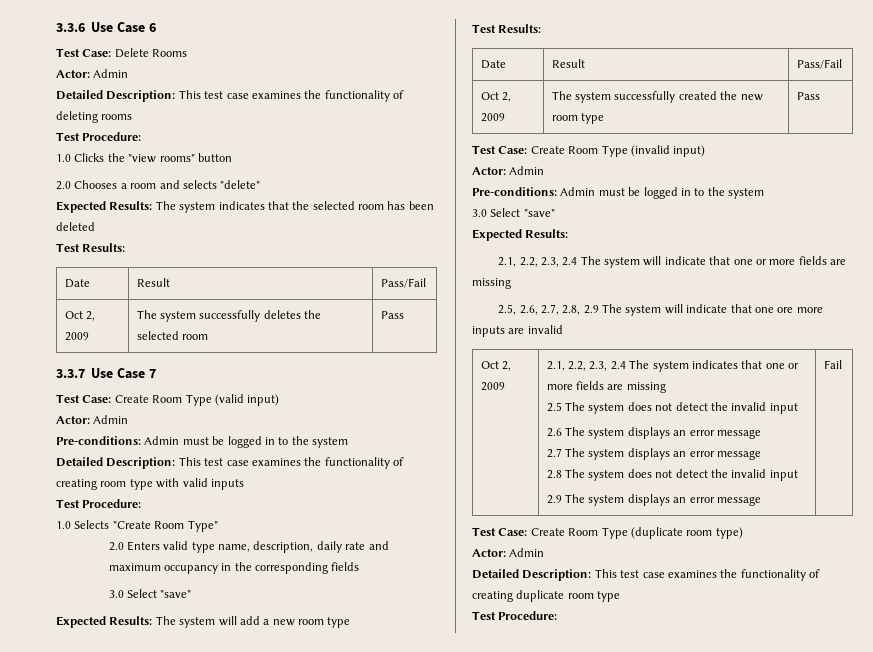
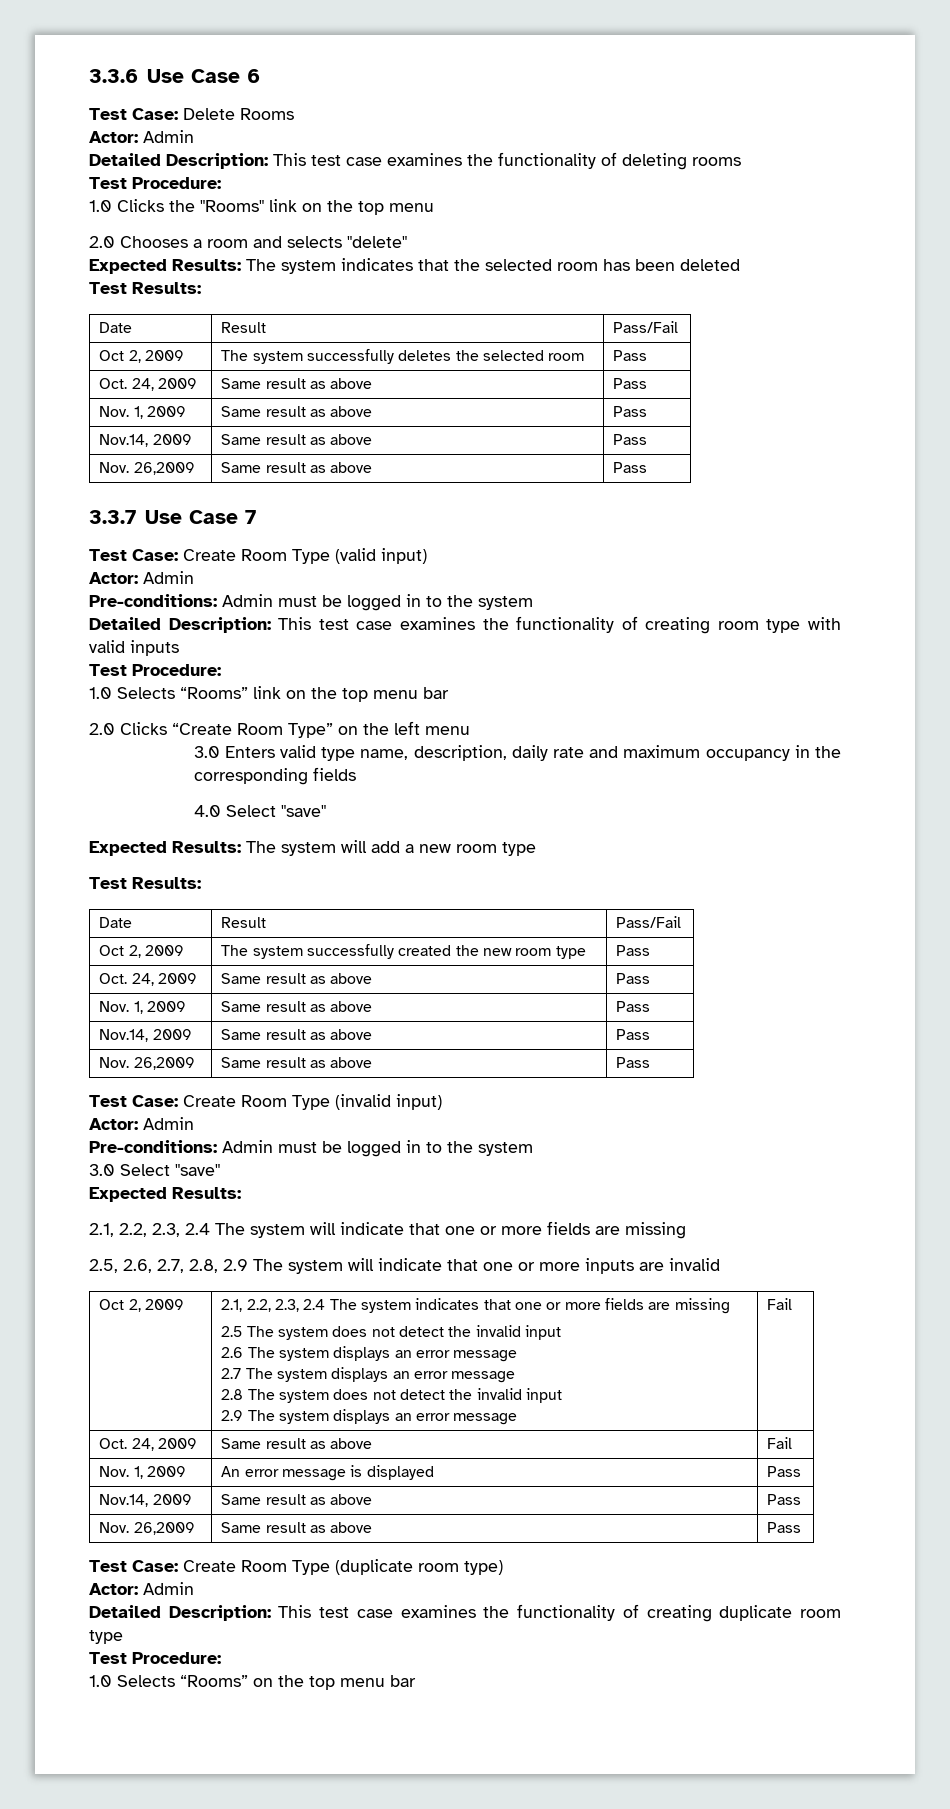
- 1.0 Clicks the "view rooms" button
+ 1.0 Clicks the "Rooms" link on the top menu
  Oct 2, 2009 | The system successfully deletes the selected room | Pass
+ Oct. 24, 2009 | Same result as above | Pass
+ Nov. 1, 2009 | Same result as above | Pass
+ Nov.14, 2009 | Same result as above | Pass
+ Nov. 26,2009 | Same result as above | Pass
- 1.0 Selects "Create Room Type"
- 2.0 Enters valid type name, description, daily rate and maximum occupancy in the corresponding fields
- 3.0 Select "save"
+ 1.0 Selects “Rooms” link on the top menu bar
+ 2.0 Clicks “Create Room Type” on the left menu
+ 3.0 Enters valid type name, description, daily rate and maximum occupancy in the corresponding fields
+ 4.0 Select "save"
  Oct 2, 2009 | The system successfully created the new room type | Pass
+ Oct. 24, 2009 | Same result as above | Pass
+ Nov. 1, 2009 | Same result as above | Pass
+ Nov.14, 2009 | Same result as above | Pass
+ Nov. 26,2009 | Same result as above | Pass
- 2.5, 2.6, 2.7, 2.8, 2.9 The system will indicate that one ore more inputs are invalid
+ 2.5, 2.6, 2.7, 2.8, 2.9 The system will indicate that one or more inputs are invalid
+ Oct. 24, 2009 | Same result as above | Fail
+ Nov. 1, 2009 | An error message is displayed | Pass
+ Nov.14, 2009 | Same result as above | Pass
+ Nov. 26,2009 | Same result as above | Pass
+ 1.0 Selects “Rooms” on the top menu bar

